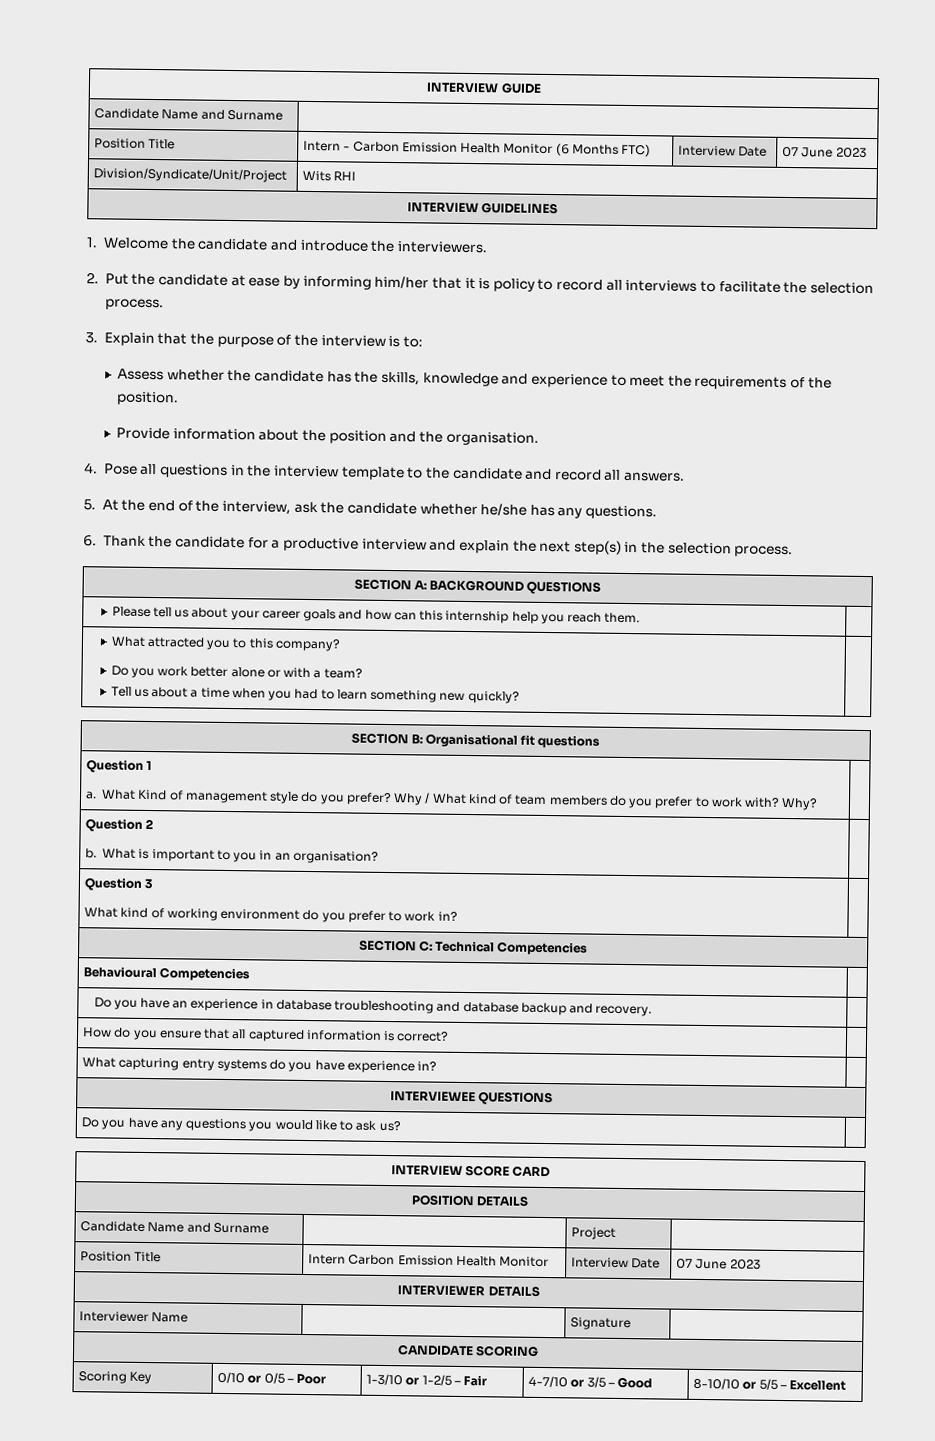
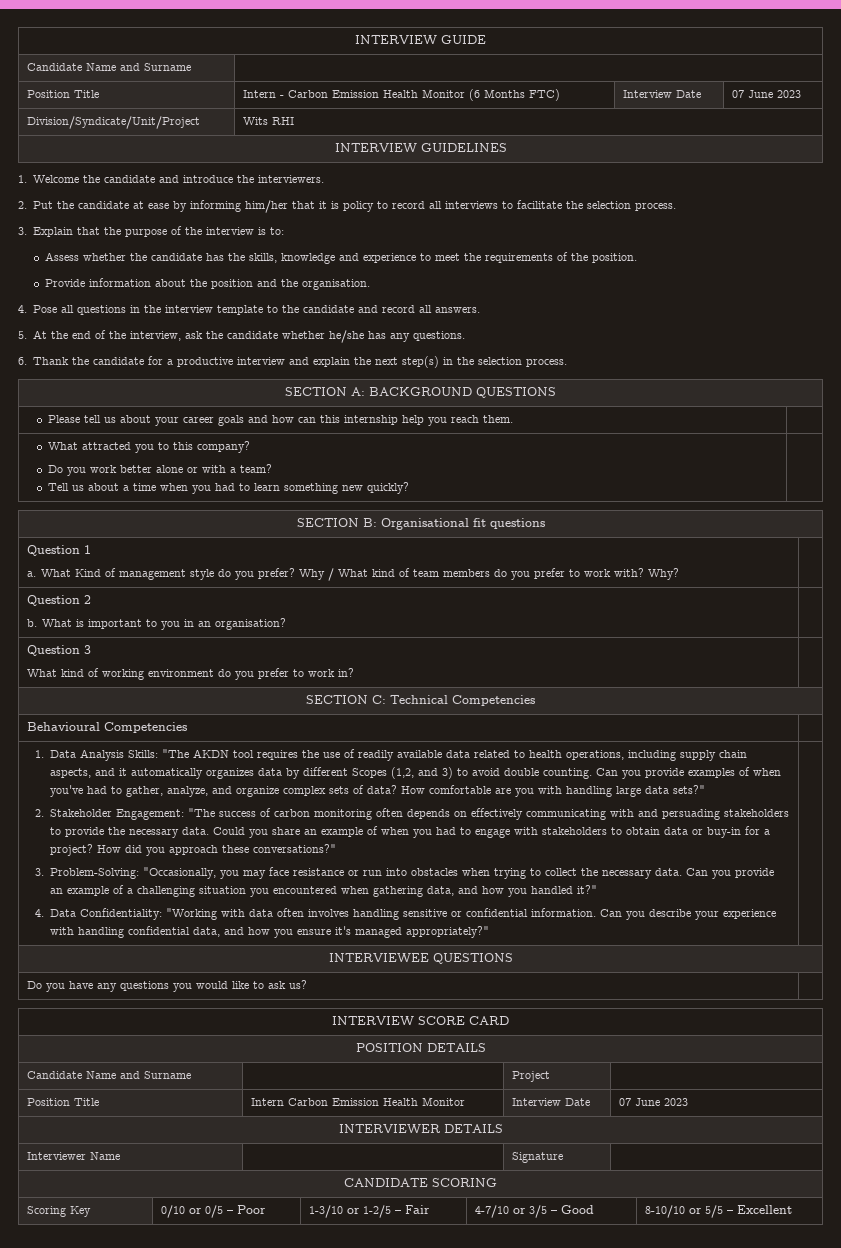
- Do you have an experience in database troubleshooting and database backup and recovery. |
- How do you ensure that all captured information is correct? |
- What capturing entry systems do you have experience in? |
+ 1. Data Analysis Skills: "The AKDN tool requires the use of readily available data related to health operations, including supply chain aspects, and it automatically organizes data by different Scopes (1,2, and 3) to avoid double counting. Can you provide examples of when you've had to gather, analyze, and organize complex sets of data? How comfortable are you with handling large data sets?"
+ 2. Stakeholder Engagement: "The success of carbon monitoring often depends on effectively communicating with and persuading stakeholders to provide the necessary data. Could you share an example of when you had to engage with stakeholders to obtain data or buy-in for a project? How did you approach these conversations?"
+ 3. Problem-Solving: "Occasionally, you may face resistance or run into obstacles when trying to collect the necessary data. Can you provide an example of a challenging situation you encountered when gathering data, and how you handled it?"
+ 4. Data Confidentiality: "Working with data often involves handling sensitive or confidential information. Can you describe your experience with handling confidential data, and how you ensure it's managed appropriately?"

